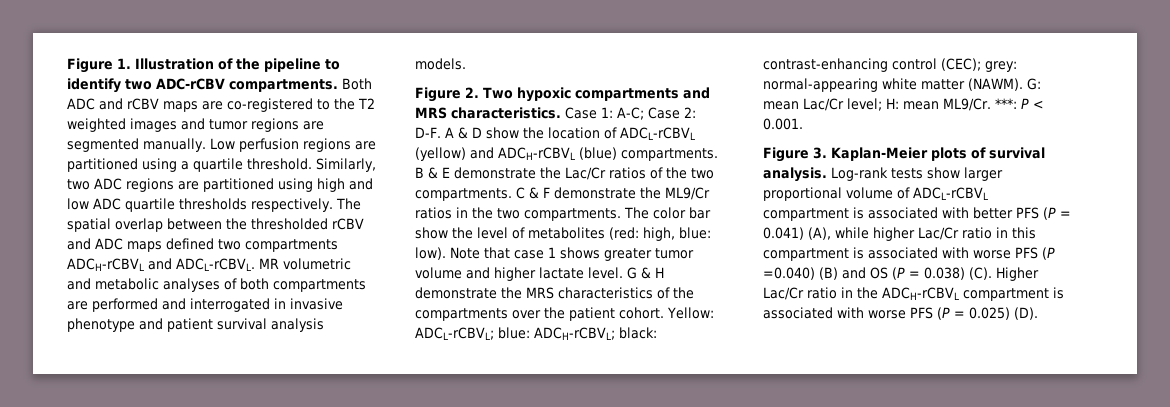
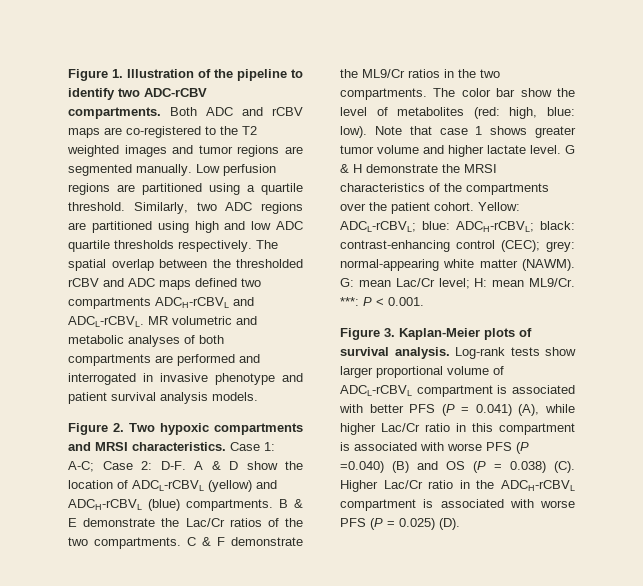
- Figure 2. Two hypoxic compartments and MRS characteristics.
+ Figure 2. Two hypoxic compartments and MRSI characteristics.
- G & H demonstrate the MRS characteristics of the compartments over the patient cohort.
+ G & H demonstrate the MRSI characteristics of the compartments over the patient cohort.

